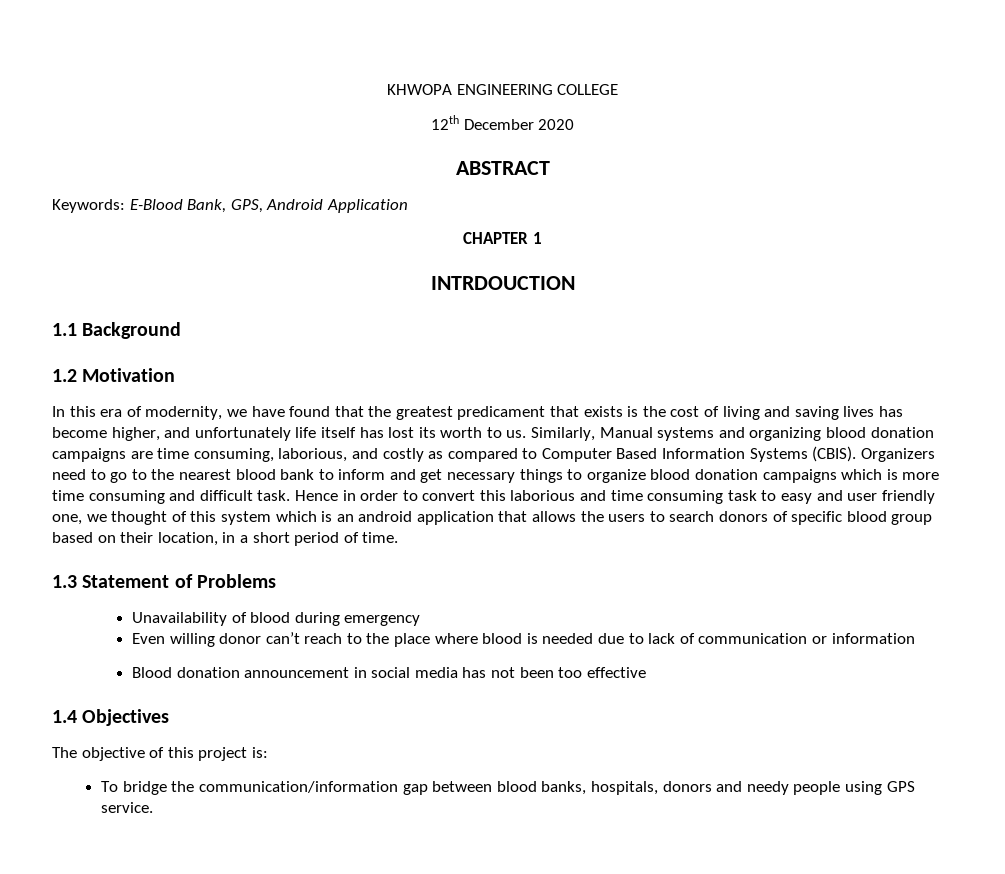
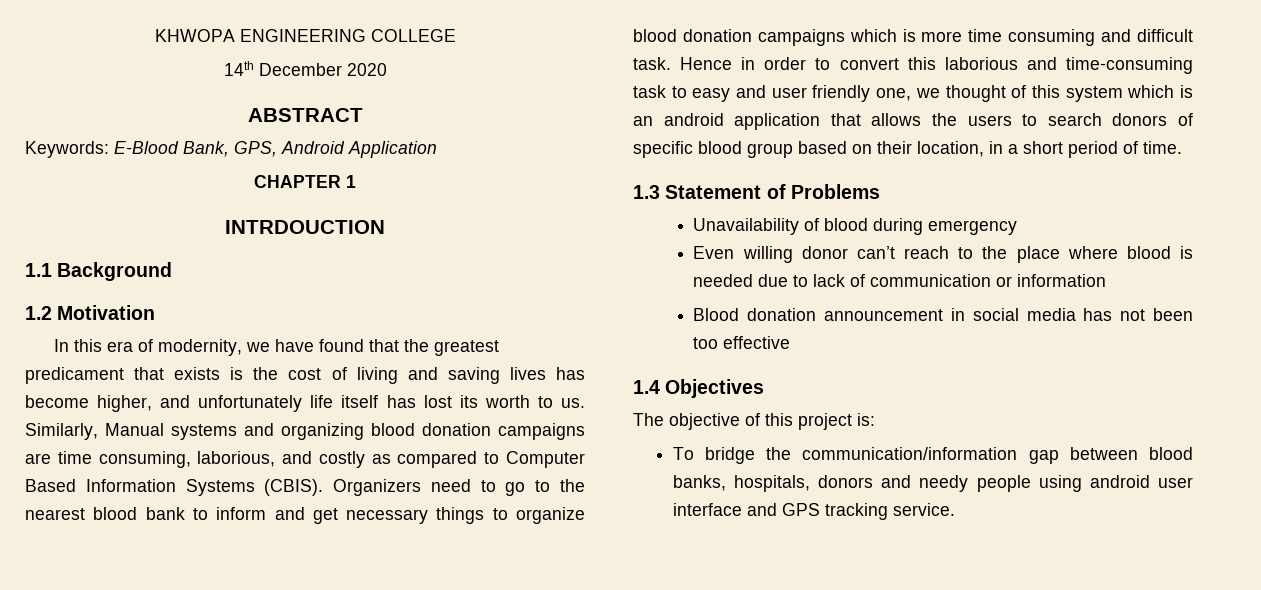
- 12th December 2020
+ 14th December 2020
- Hence in order to convert this laborious and time consuming task to easy and user friendly one, we thought of this system which is an android application that allows the users to search donors of specific blood group based on their location, in a short period of time.
+ Hence in order to convert this laborious and time-consuming task to easy and user friendly one, we thought of this system which is an android application that allows the users to search donors of specific blood group based on their location, in a short period of time.
- To bridge the communication/information gap between blood banks, hospitals, donors and needy people using GPS service.
+ To bridge the communication/information gap between blood banks, hospitals, donors and needy people using android user interface and GPS tracking service.

